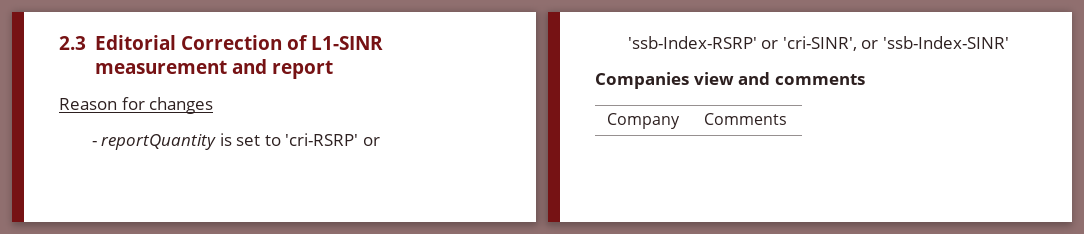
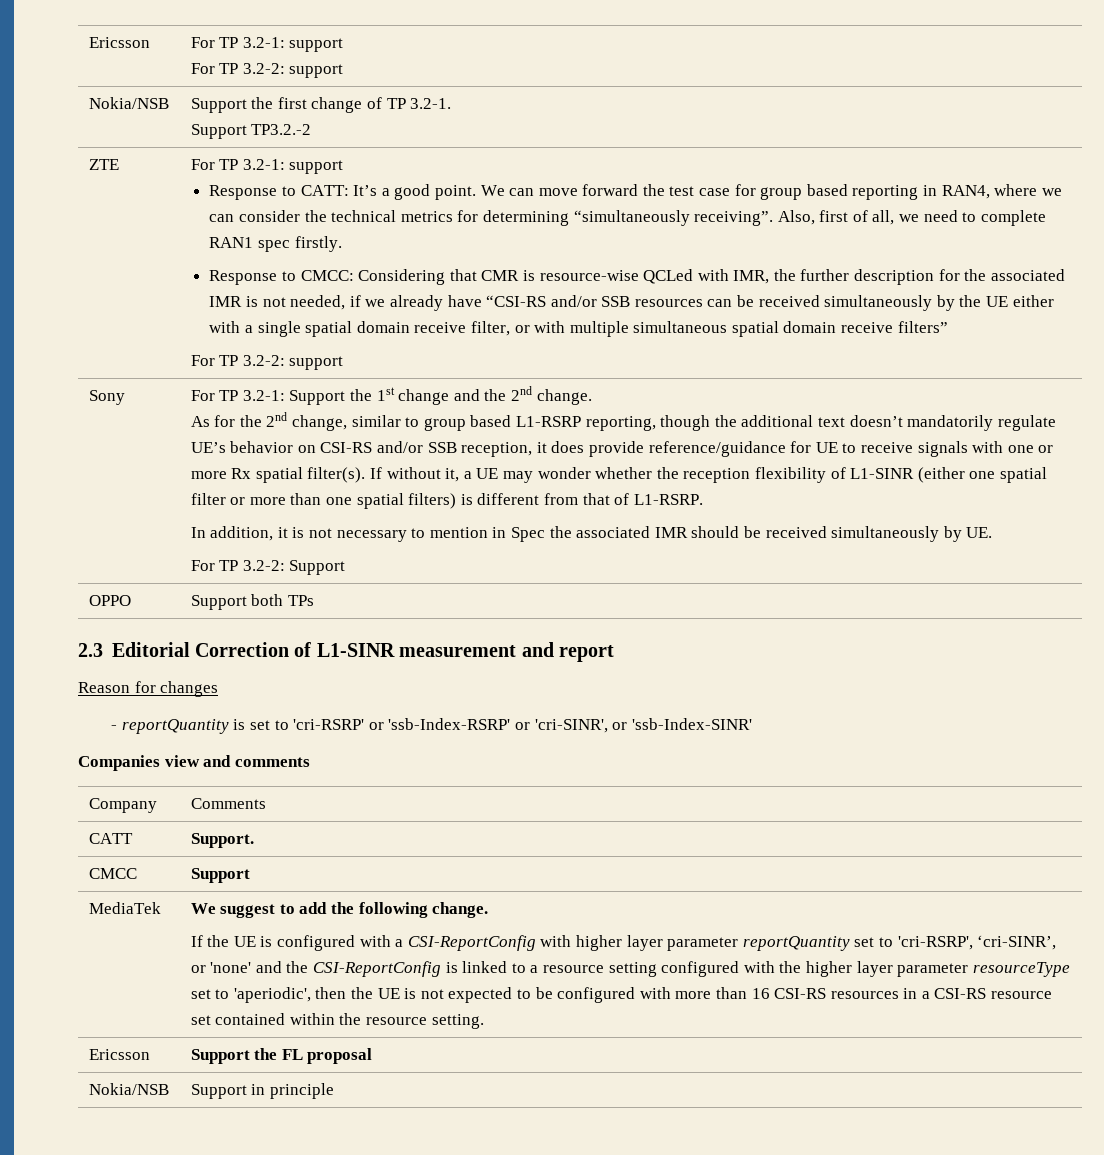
+ Ericsson | For TP 3.2-1: support
+ For TP 3.2-2: support
+ Nokia/NSB | Support the first change of TP 3.2-1.
+ Support TP3.2.-2
+ ZTE | For TP 3.2-1: support
+ Response to CATT: It’s a good point. We can move forward the test case for group based reporting in RAN4, where we can consider the technical metrics for determining “simultaneously receiving”. Also, first of all, we need to complete RAN1 spec firstly.
+ Response to CMCC: Considering that CMR is resource-wise QCLed with IMR, the further description for the associated IMR is not needed, if we already have “CSI-RS and/or SSB resources can be received simultaneously by the UE either with a single spatial domain receive filter, or with multiple simultaneous spatial domain receive filters”
+ For TP 3.2-2: support
+ Sony | For TP 3.2-1: Support the 1st change and the 2nd change.
+ As for the 2nd change, similar to group based L1-RSRP reporting, though the additional text doesn’t mandatorily regulate UE’s behavior on CSI-RS and/or SSB reception, it does provide reference/guidance for UE to receive signals with one or more Rx spatial filter(s). If without it, a UE may wonder whether the reception flexibility of L1-SINR (either one spatial filter or more than one spatial filters) is different from that of L1-RSRP.
+ In addition, it is not necessary to mention in Spec the associated IMR should be received simultaneously by UE.
+ For TP 3.2-2: Support
+ OPPO | Support both TPs
+ CATT | Support.
+ CMCC | Support
+ MediaTek | We suggest to add the following change.
+ If the UE is configured with a CSI-ReportConfig with higher layer parameter reportQuantity set to 'cri-RSRP', ‘cri-SINR’, or 'none' and the CSI-ReportConfig is linked to a resource setting configured with the higher layer parameter resourceType set to 'aperiodic', then the UE is not expected to be configured with more than 16 CSI-RS resources in a CSI-RS resource set contained within the resource setting.
+ Ericsson | Support the FL proposal
+ Nokia/NSB | Support in principle

